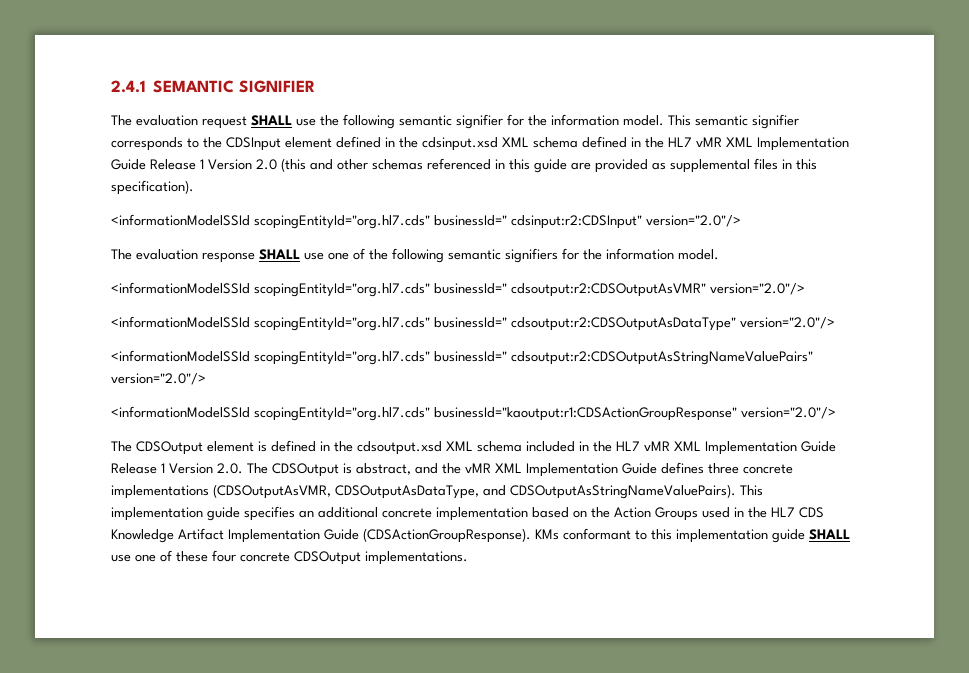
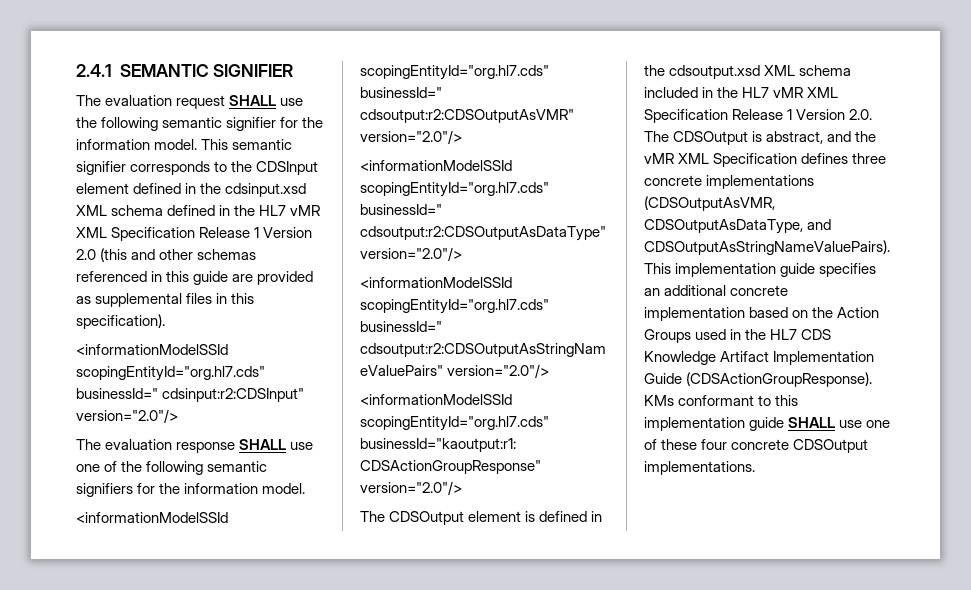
- This semantic signifier corresponds to the CDSInput element defined in the cdsinput.xsd XML schema defined in the HL7 vMR XML Implementation Guide Release 1 Version 2.0 (this and other schemas referenced in this guide are provided as supplemental files in this specification).
+ This semantic signifier corresponds to the CDSInput element defined in the cdsinput.xsd XML schema defined in the HL7 vMR XML Specification Release 1 Version 2.0 (this and other schemas referenced in this guide are provided as supplemental files in this specification).
- The CDSOutput element is defined in the cdsoutput.xsd XML schema included in the HL7 vMR XML Implementation Guide Release 1 Version 2.0. The CDSOutput is abstract, and the vMR XML Implementation Guide defines three concrete implementations (CDSOutputAsVMR, CDSOutputAsDataType, and CDSOutputAsStringNameValuePairs).
+ The CDSOutput element is defined in the cdsoutput.xsd XML schema included in the HL7 vMR XML Specification Release 1 Version 2.0. The CDSOutput is abstract, and the vMR XML Specification defines three concrete implementations (CDSOutputAsVMR, CDSOutputAsDataType, and CDSOutputAsStringNameValuePairs).

